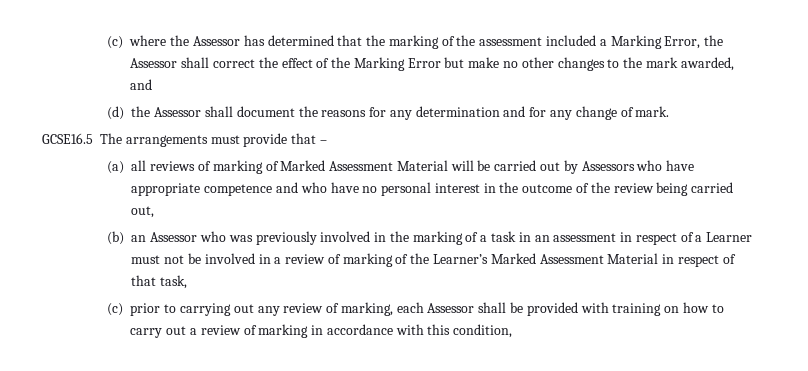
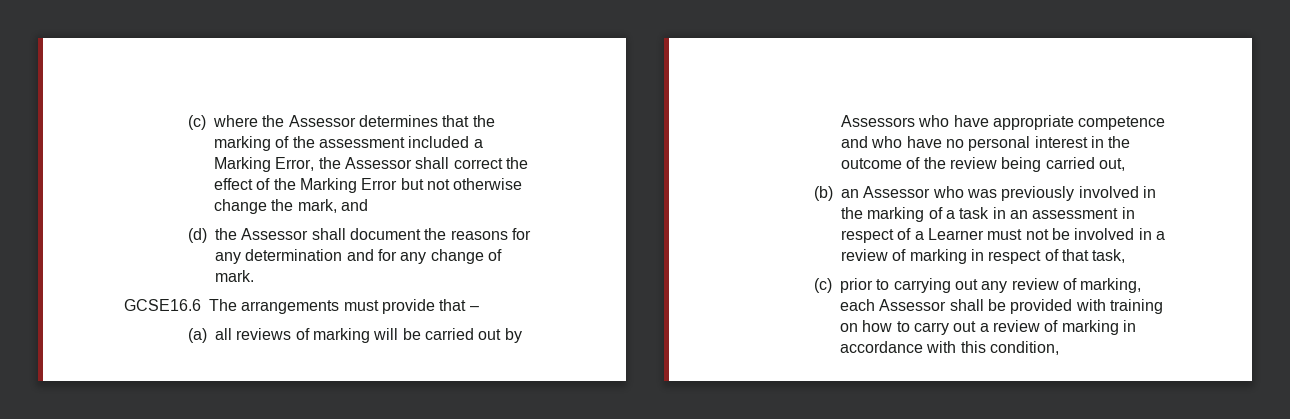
- (c) where the Assessor has determined that the marking of the assessment included a Marking Error, the Assessor shall correct the effect of the Marking Error but make no other changes to the mark awarded, and
+ (c) where the Assessor determines that the marking of the assessment included a Marking Error, the Assessor shall correct the effect of the Marking Error but not otherwise change the mark, and
- GCSE16.5 The arrangements must provide that –
+ GCSE16.6 The arrangements must provide that –
- (a) all reviews of marking of Marked Assessment Material will be carried out by Assessors who have appropriate competence and who have no personal interest in the outcome of the review being carried out,
+ (a) all reviews of marking will be carried out by Assessors who have appropriate competence and who have no personal interest in the outcome of the review being carried out,
- (b) an Assessor who was previously involved in the marking of a task in an assessment in respect of a Learner must not be involved in a review of marking of the Learner’s Marked Assessment Material in respect of that task,
+ (b) an Assessor who was previously involved in the marking of a task in an assessment in respect of a Learner must not be involved in a review of marking in respect of that task,

